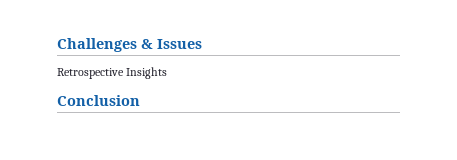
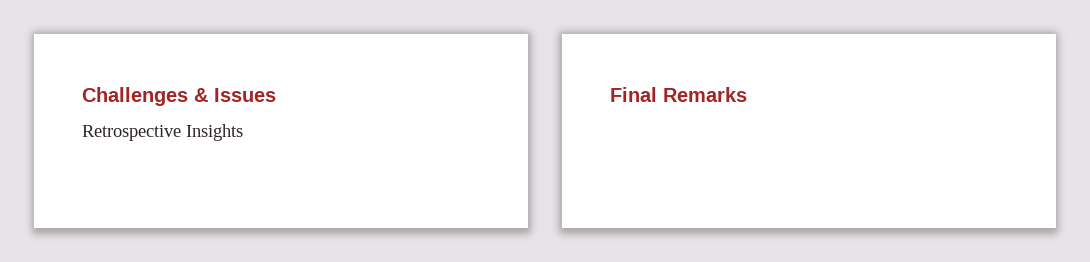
- Conclusion
+ Final Remarks

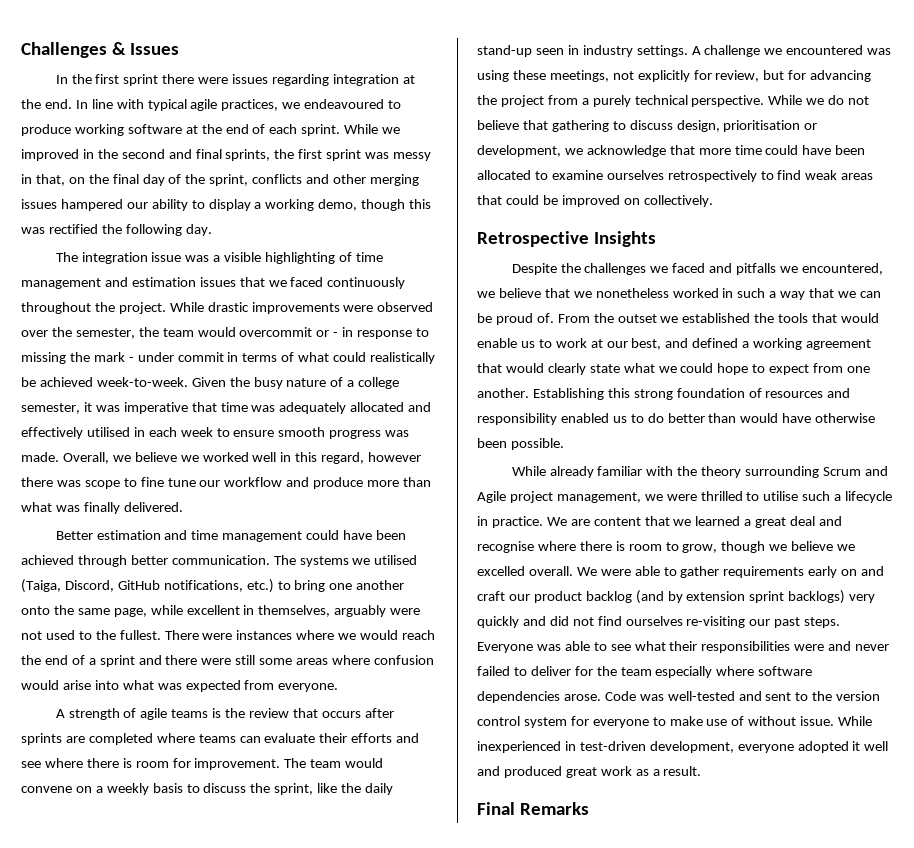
+ In the first sprint there were issues regarding integration at the end. In line with typical agile practices, we endeavoured to produce working software at the end of each sprint. While we improved in the second and final sprints, the first sprint was messy in that, on the final day of the sprint, conflicts and other merging issues hampered our ability to display a working demo, though this was rectified the following day.
+ The integration issue was a visible highlighting of time management and estimation issues that we faced continuously throughout the project. While drastic improvements were observed over the semester, the team would overcommit or - in response to missing the mark - under commit in terms of what could realistically be achieved week-to-week. Given the busy nature of a college semester, it was imperative that time was adequately allocated and effectively utilised in each week to ensure smooth progress was made. Overall, we believe we worked well in this regard, however there was scope to fine tune our workflow and produce more than what was finally delivered.
+ Better estimation and time management could have been achieved through better communication. The systems we utilised (Taiga, Discord, GitHub notifications, etc.) to bring one another onto the same page, while excellent in themselves, arguably were not used to the fullest. There were instances where we would reach the end of a sprint and there were still some areas where confusion would arise into what was expected from everyone.
+ A strength of agile teams is the review that occurs after sprints are completed where teams can evaluate their efforts and see where there is room for improvement. The team would convene on a weekly basis to discuss the sprint, like the daily stand-up seen in industry settings. A challenge we encountered was using these meetings, not explicitly for review, but for advancing the project from a purely technical perspective. While we do not believe that gathering to discuss design, prioritisation or development, we acknowledge that more time could have been allocated to examine ourselves retrospectively to find weak areas that could be improved on collectively.
  Retrospective Insights
+ Despite the challenges we faced and pitfalls we encountered, we believe that we nonetheless worked in such a way that we can be proud of. From the outset we established the tools that would enable us to work at our best, and defined a working agreement that would clearly state what we could hope to expect from one another. Establishing this strong foundation of resources and responsibility enabled us to do better than would have otherwise been possible.
+ While already familiar with the theory surrounding Scrum and Agile project management, we were thrilled to utilise such a lifecycle in practice. We are content that we learned a great deal and recognise where there is room to grow, though we believe we excelled overall. We were able to gather requirements early on and craft our product backlog (and by extension sprint backlogs) very quickly and did not find ourselves re-visiting our past steps. Everyone was able to see what their responsibilities were and never failed to deliver for the team especially where software dependencies arose. Code was well-tested and sent to the version control system for everyone to make use of without issue. While inexperienced in test-driven development, everyone adopted it well and produced great work as a result.

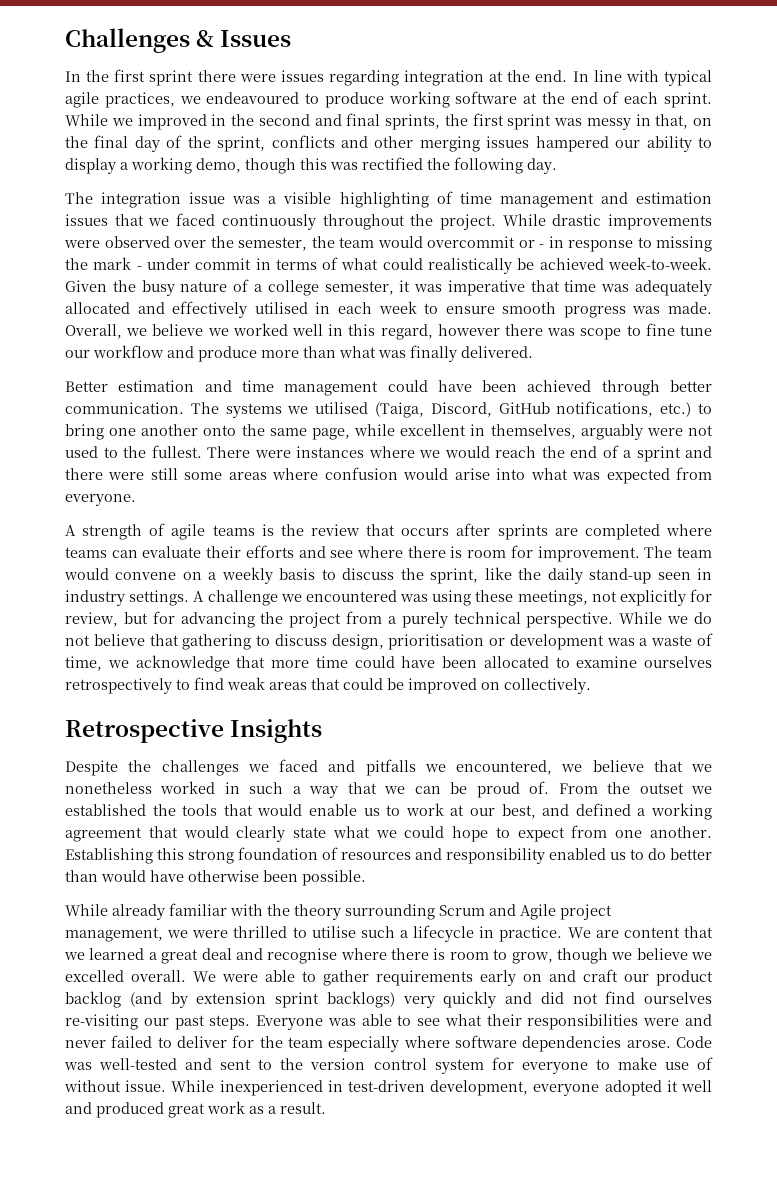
- While we do not believe that gathering to discuss design, prioritisation or development, we acknowledge that more time could have been allocated to examine ourselves retrospectively to find weak areas that could be improved on collectively.
+ While we do not believe that gathering to discuss design, prioritisation or development was a waste of time, we acknowledge that more time could have been allocated to examine ourselves retrospectively to find weak areas that could be improved on collectively.
- Final Remarks

